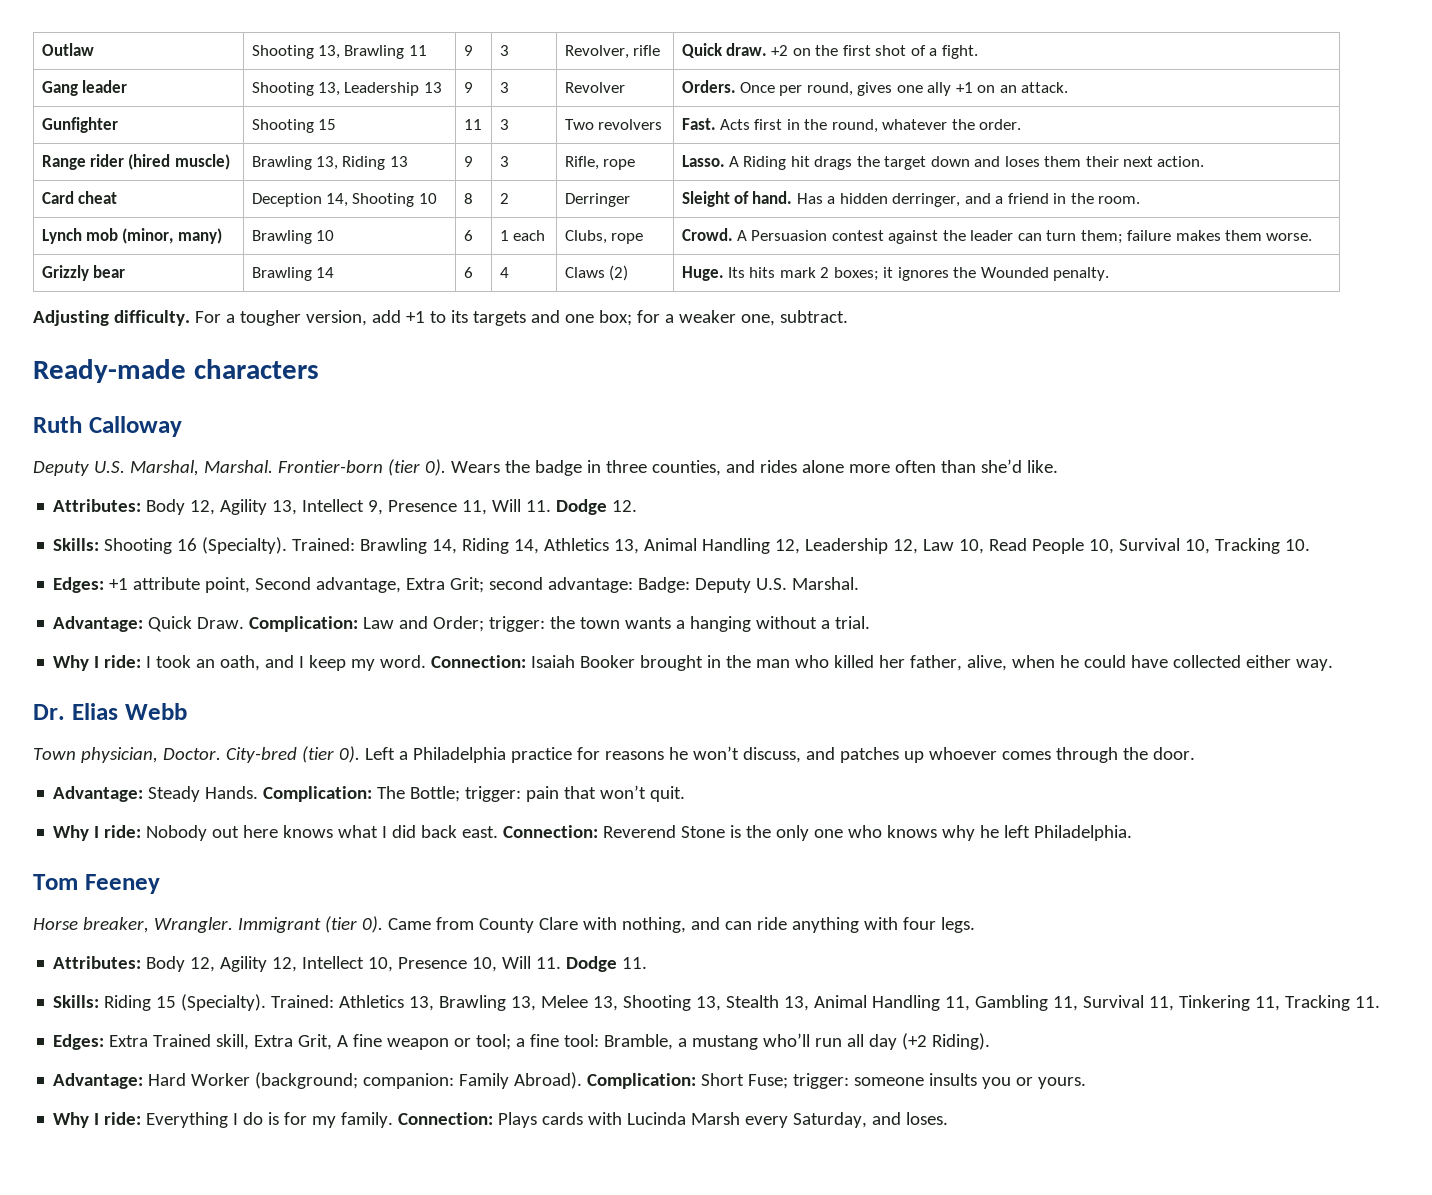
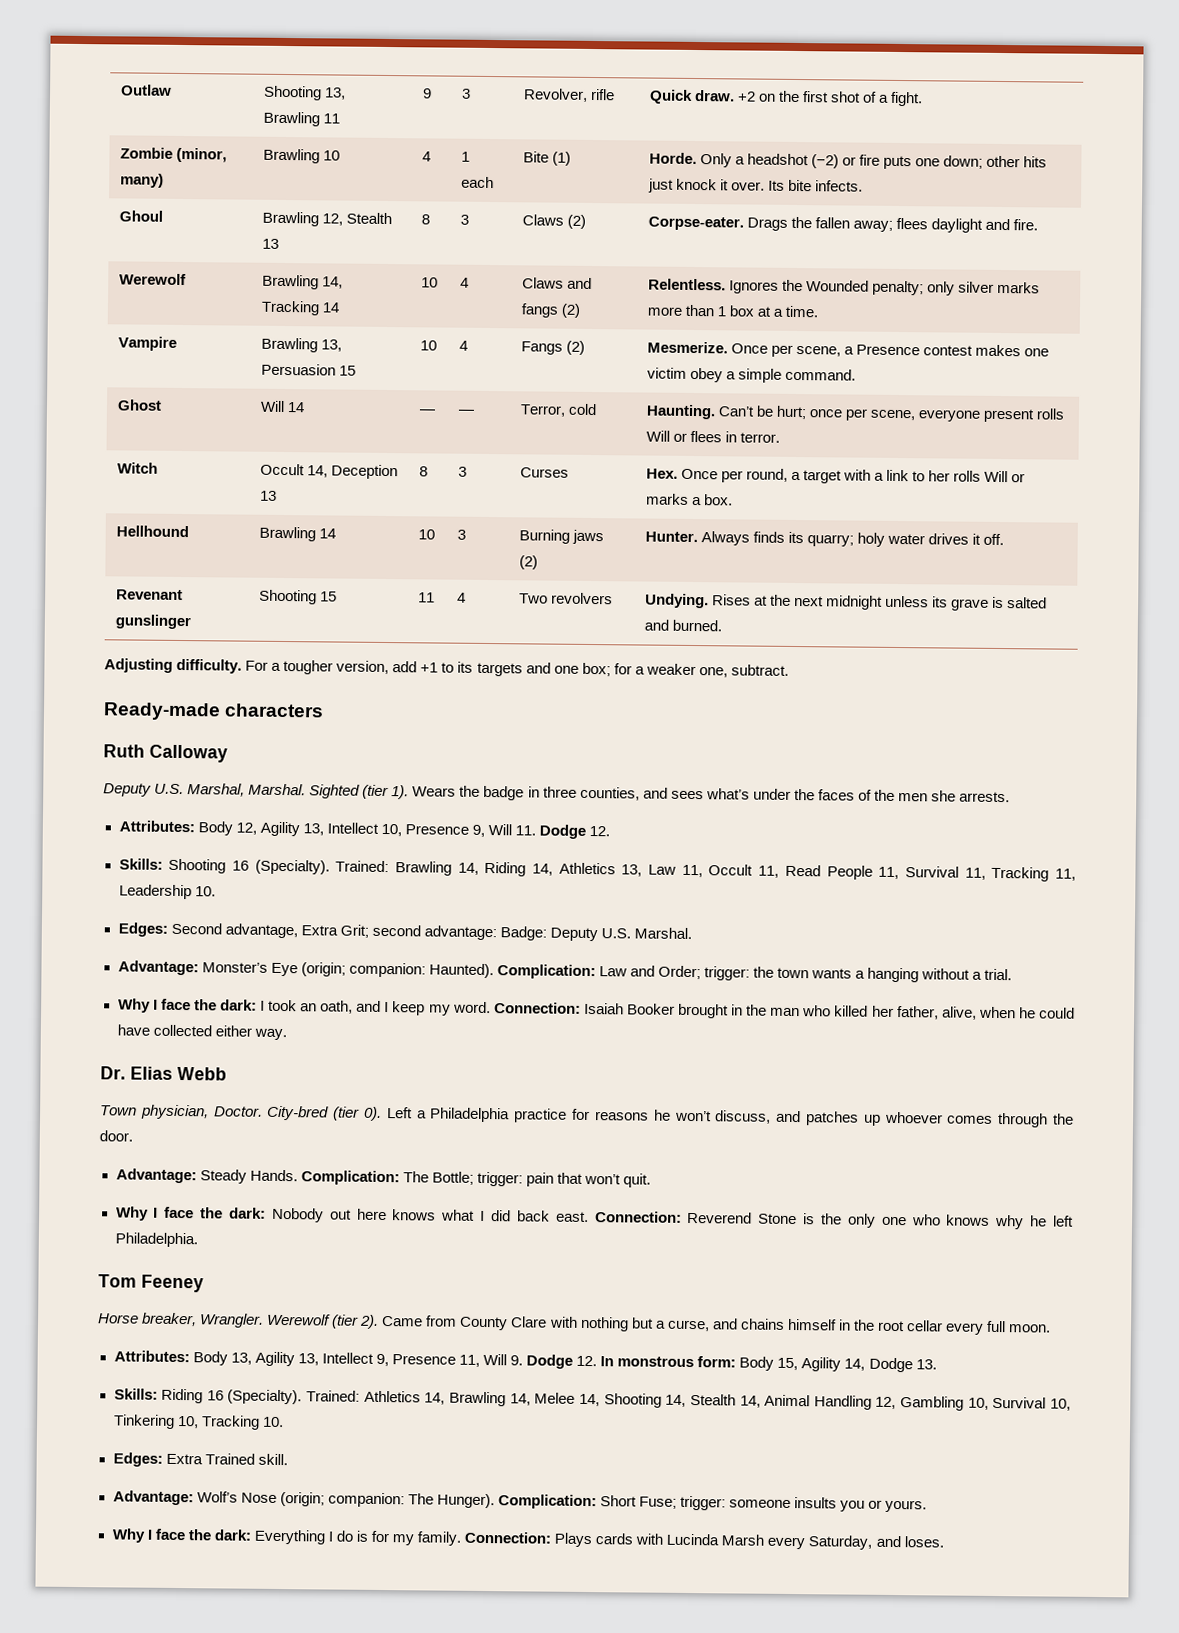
- Gang leader | Shooting 13, Leadership 13 | 9 | 3 | Revolver | Orders. Once per round, gives one ally +1 on an attack.
- Gunfighter | Shooting 15 | 11 | 3 | Two revolvers | Fast. Acts first in the round, whatever the order.
- Range rider (hired muscle) | Brawling 13, Riding 13 | 9 | 3 | Rifle, rope | Lasso. A Riding hit drags the target down and loses them their next action.
- Card cheat | Deception 14, Shooting 10 | 8 | 2 | Derringer | Sleight of hand. Has a hidden derringer, and a friend in the room.
- Lynch mob (minor, many) | Brawling 10 | 6 | 1 each | Clubs, rope | Crowd. A Persuasion contest against the leader can turn them; failure makes them worse.
- Grizzly bear | Brawling 14 | 6 | 4 | Claws (2) | Huge. Its hits mark 2 boxes; it ignores the Wounded penalty.
+ Zombie (minor, many) | Brawling 10 | 4 | 1 each | Bite (1) | Horde. Only a headshot (−2) or fire puts one down; other hits just knock it over. Its bite infects.
+ Ghoul | Brawling 12, Stealth 13 | 8 | 3 | Claws (2) | Corpse-eater. Drags the fallen away; flees daylight and fire.
+ Werewolf | Brawling 14, Tracking 14 | 10 | 4 | Claws and fangs (2) | Relentless. Ignores the Wounded penalty; only silver marks more than 1 box at a time.
+ Vampire | Brawling 13, Persuasion 15 | 10 | 4 | Fangs (2) | Mesmerize. Once per scene, a Presence contest makes one victim obey a simple command.
+ Ghost | Will 14 | — | — | Terror, cold | Haunting. Can’t be hurt; once per scene, everyone present rolls Will or flees in terror.
+ Witch | Occult 14, Deception 13 | 8 | 3 | Curses | Hex. Once per round, a target with a link to her rolls Will or marks a box.
+ Hellhound | Brawling 14 | 10 | 3 | Burning jaws (2) | Hunter. Always finds its quarry; holy water drives it off.
+ Revenant gunslinger | Shooting 15 | 11 | 4 | Two revolvers | Undying. Rises at the next midnight unless its grave is salted and burned.
- Frontier-born (tier 0).
+ Sighted (tier 1).
- Wears the badge in three counties, and rides alone more often than she’d like.
+ Wears the badge in three counties, and sees what’s under the faces of the men she arrests.
- Attributes: Body 12, Agility 13, Intellect 9, Presence 11, Will 11. Dodge 12.
+ Attributes: Body 12, Agility 13, Intellect 10, Presence 9, Will 11. Dodge 12.
- Trained: Brawling 14, Riding 14, Athletics 13, Animal Handling 12, Leadership 12, Law 10, Read People 10, Survival 10, Tracking 10.
- Edges: +1 attribute point, Second advantage, Extra Grit; second advantage: Badge: Deputy U.S. Marshal.
+ Trained: Brawling 14, Riding 14, Athletics 13, Law 11, Occult 11, Read People 11, Survival 11, Tracking 11, Leadership 10.
+ Edges: Second advantage, Extra Grit; second advantage: Badge: Deputy U.S. Marshal.
- Advantage: Quick Draw.
+ Advantage: Monster’s Eye (origin; companion: Haunted).
- Why I ride: I took an oath, and I keep my word.
+ Why I face the dark: I took an oath, and I keep my word.
- Why I ride: Nobody out here knows what I did back east.
+ Why I face the dark: Nobody out here knows what I did back east.
- Immigrant (tier 0).
+ Werewolf (tier 2).
- Came from County Clare with nothing, and can ride anything with four legs.
- Attributes: Body 12, Agility 12, Intellect 10, Presence 10, Will 11. Dodge 11.
+ Came from County Clare with nothing but a curse, and chains himself in the root cellar every full moon.
+ Attributes: Body 13, Agility 13, Intellect 9, Presence 11, Will 9. Dodge 12. In monstrous form: Body 15, Agility 14, Dodge 13.
- Skills: Riding 15 (Specialty).
+ Skills: Riding 16 (Specialty).
- Trained: Athletics 13, Brawling 13, Melee 13, Shooting 13, Stealth 13, Animal Handling 11, Gambling 11, Survival 11, Tinkering 11, Tracking 11.
- Edges: Extra Trained skill, Extra Grit, A fine weapon or tool; a fine tool: Bramble, a mustang who’ll run all day (+2 Riding).
- Advantage: Hard Worker (background; companion: Family Abroad).
+ Trained: Athletics 14, Brawling 14, Melee 14, Shooting 14, Stealth 14, Animal Handling 12, Gambling 10, Survival 10, Tinkering 10, Tracking 10.
+ Edges: Extra Trained skill.
+ Advantage: Wolf’s Nose (origin; companion: The Hunger).
- Why I ride: Everything I do is for my family.
+ Why I face the dark: Everything I do is for my family.

